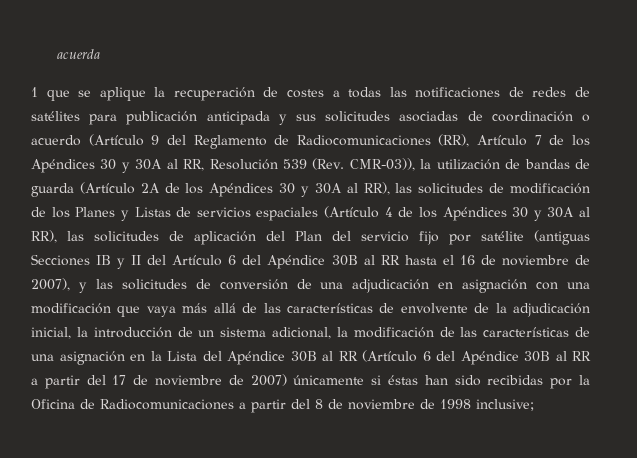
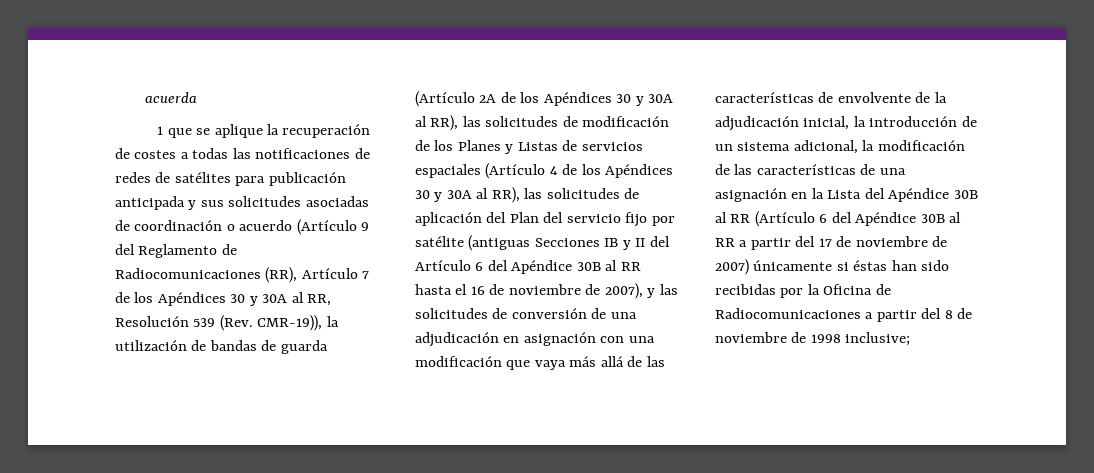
- 1 que se aplique la recuperación de costes a todas las notificaciones de redes de satélites para publicación anticipada y sus solicitudes asociadas de coordinación o acuerdo (Artículo 9 del Reglamento de Radiocomunicaciones (RR), Artículo 7 de los Apéndices 30 y 30A al RR, Resolución 539 (Rev. CMR-03)), la utilización de bandas de guarda (Artículo 2A de los Apéndices 30 y 30A al RR), las solicitudes de modificación de los Planes y Listas de servicios espaciales (Artículo 4 de los Apéndices 30 y 30A al RR), las solicitudes de aplicación del Plan del servicio fijo por satélite (antiguas Secciones IB y II del Artículo 6 del Apéndice 30B al RR hasta el 16 de noviembre de 2007), y las solicitudes de conversión de una adjudicación en asignación con una modificación que vaya más allá de las características de envolvente de la adjudicación inicial, la introducción de un sistema adicional, la modificación de las características de una asignación en la Lista del Apéndice 30B al RR (Artículo 6 del Apéndice 30B al RR a partir del 17 de noviembre de 2007) únicamente si éstas han sido recibidas por la Oficina de Radiocomunicaciones a partir del 8 de noviembre de 1998 inclusive;
+ 1 que se aplique la recuperación de costes a todas las notificaciones de redes de satélites para publicación anticipada y sus solicitudes asociadas de coordinación o acuerdo (Artículo 9 del Reglamento de Radiocomunicaciones (RR), Artículo 7 de los Apéndices 30 y 30A al RR, Resolución 539 (Rev. CMR-19)), la utilización de bandas de guarda (Artículo 2A de los Apéndices 30 y 30A al RR), las solicitudes de modificación de los Planes y Listas de servicios espaciales (Artículo 4 de los Apéndices 30 y 30A al RR), las solicitudes de aplicación del Plan del servicio fijo por satélite (antiguas Secciones IB y II del Artículo 6 del Apéndice 30B al RR hasta el 16 de noviembre de 2007), y las solicitudes de conversión de una adjudicación en asignación con una modificación que vaya más allá de las características de envolvente de la adjudicación inicial, la introducción de un sistema adicional, la modificación de las características de una asignación en la Lista del Apéndice 30B al RR (Artículo 6 del Apéndice 30B al RR a partir del 17 de noviembre de 2007) únicamente si éstas han sido recibidas por la Oficina de Radiocomunicaciones a partir del 8 de noviembre de 1998 inclusive;

